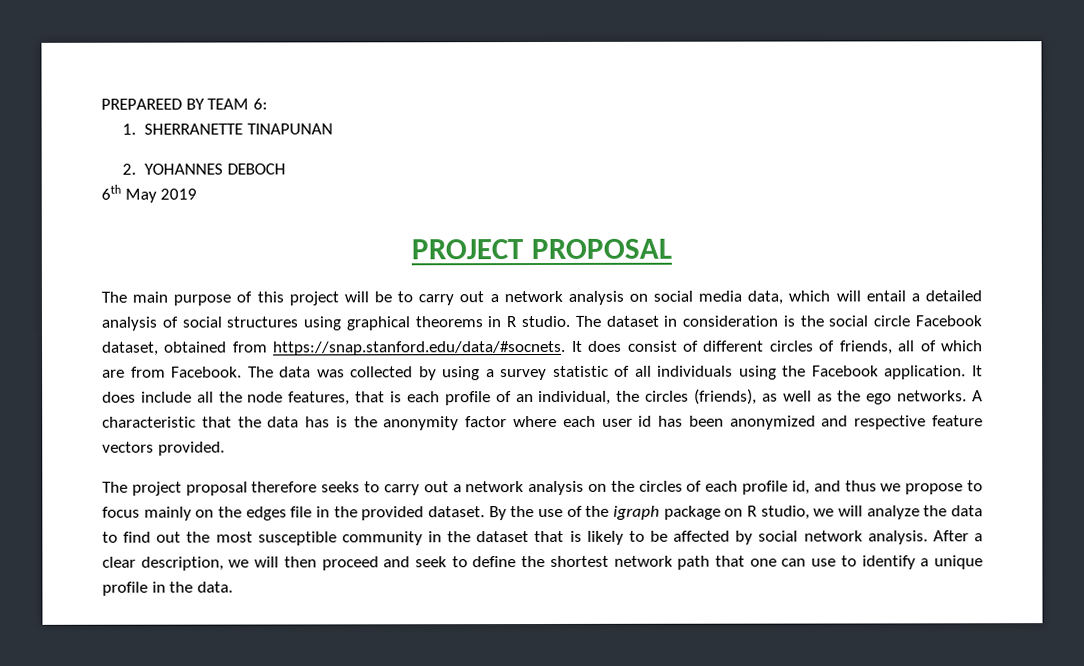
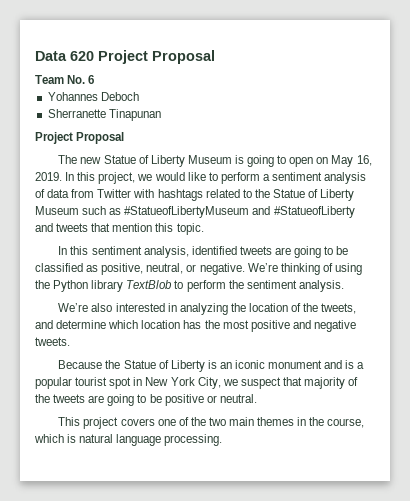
- PREPAREED BY TEAM 6:
- 1. SHERRANETTE TINAPUNAN
- 2. YOHANNES DEBOCH
- 6th May 2019
- PROJECT PROPOSAL
- The main purpose of this project will be to carry out a network analysis on social media data, which will entail a detailed analysis of social structures using graphical theorems in R studio. The dataset in consideration is the social circle Facebook dataset, obtained from https://snap.stanford.edu/data/#socnets. It does consist of different circles of friends, all of which are from Facebook. The data was collected by using a survey statistic of all individuals using the Facebook application. It does include all the node features, that is each profile of an individual, the circles (friends), as well as the ego networks. A characteristic that the data has is the anonymity factor where each user id has been anonymized and respective feature vectors provided.
- The project proposal therefore seeks to carry out a network analysis on the circles of each profile id, and thus we propose to focus mainly on the edges file in the provided dataset. By the use of the igraph package on R studio, we will analyze the data to find out the most susceptible community in the dataset that is likely to be affected by social network analysis. After a clear description, we will then proceed and seek to define the shortest network path that one can use to identify a unique profile in the data.
+ Data 620 Project Proposal
+ Team No. 6
+ Yohannes Deboch
+ Sherranette Tinapunan
+ Project Proposal
+ The new Statue of Liberty Museum is going to open on May 16, 2019. In this project, we would like to perform a sentiment analysis of data from Twitter with hashtags related to the Statue of Liberty Museum such as #StatueofLibertyMuseum and #StatueofLiberty and tweets that mention this topic.
+ In this sentiment analysis, identified tweets are going to be classified as positive, neutral, or negative. We’re thinking of using the Python library TextBlob to perform the sentiment analysis.
+ We’re also interested in analyzing the location of the tweets, and determine which location has the most positive and negative tweets.
+ Because the Statue of Liberty is an iconic monument and is a popular tourist spot in New York City, we suspect that majority of the tweets are going to be positive or neutral.
+ This project covers one of the two main themes in the course, which is natural language processing.

